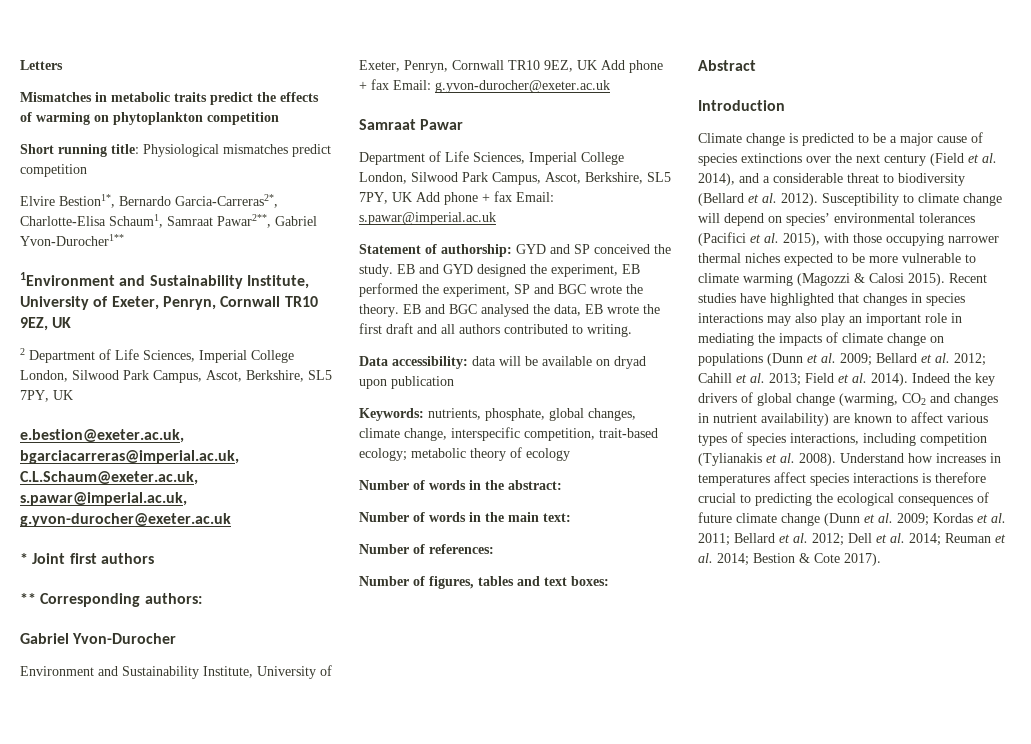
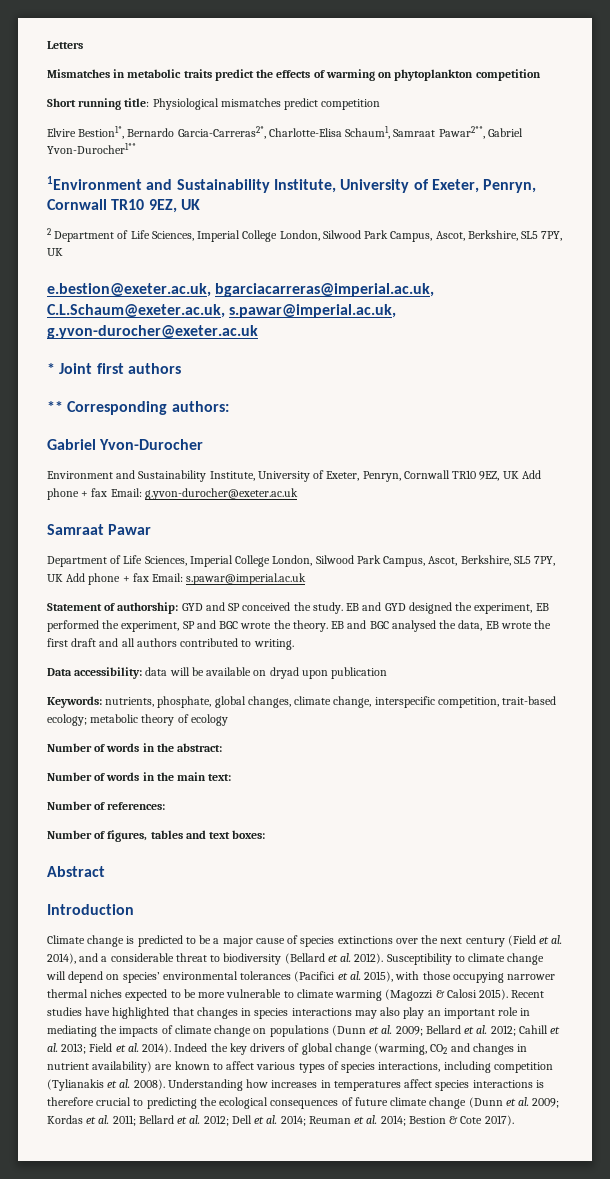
- Understand how increases in temperatures affect species interactions is therefore crucial to predicting the ecological consequences of future climate change (Dunn et al. 2009; Kordas et al. 2011; Bellard et al. 2012; Dell et al. 2014; Reuman et al. 2014; Bestion & Cote 2017).
+ Understanding how increases in temperatures affect species interactions is therefore crucial to predicting the ecological consequences of future climate change (Dunn et al. 2009; Kordas et al. 2011; Bellard et al. 2012; Dell et al. 2014; Reuman et al. 2014; Bestion & Cote 2017).

